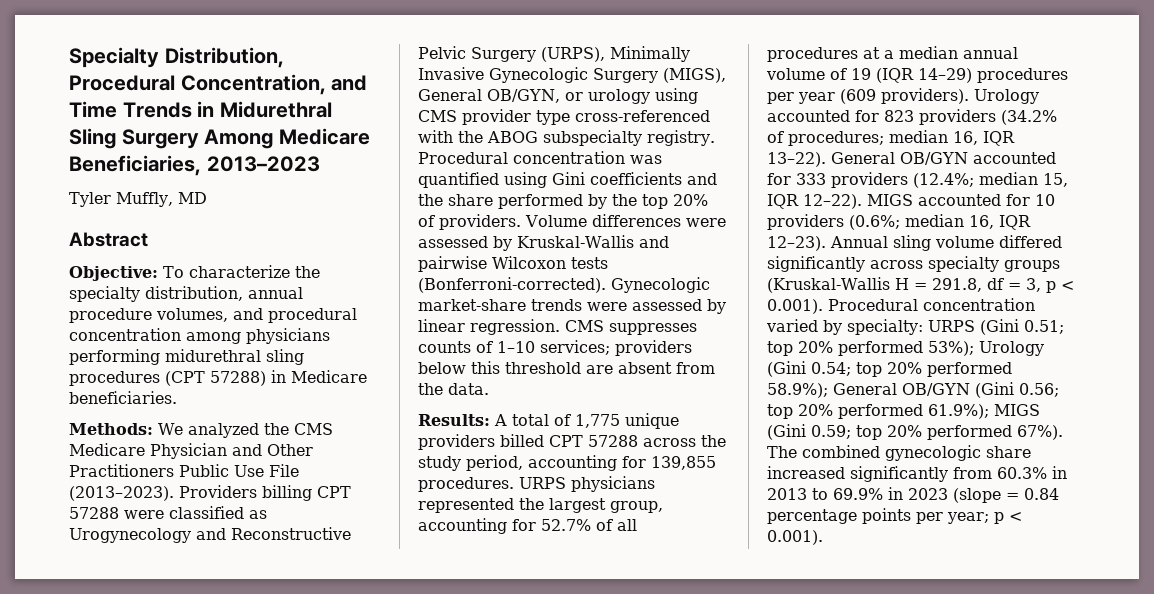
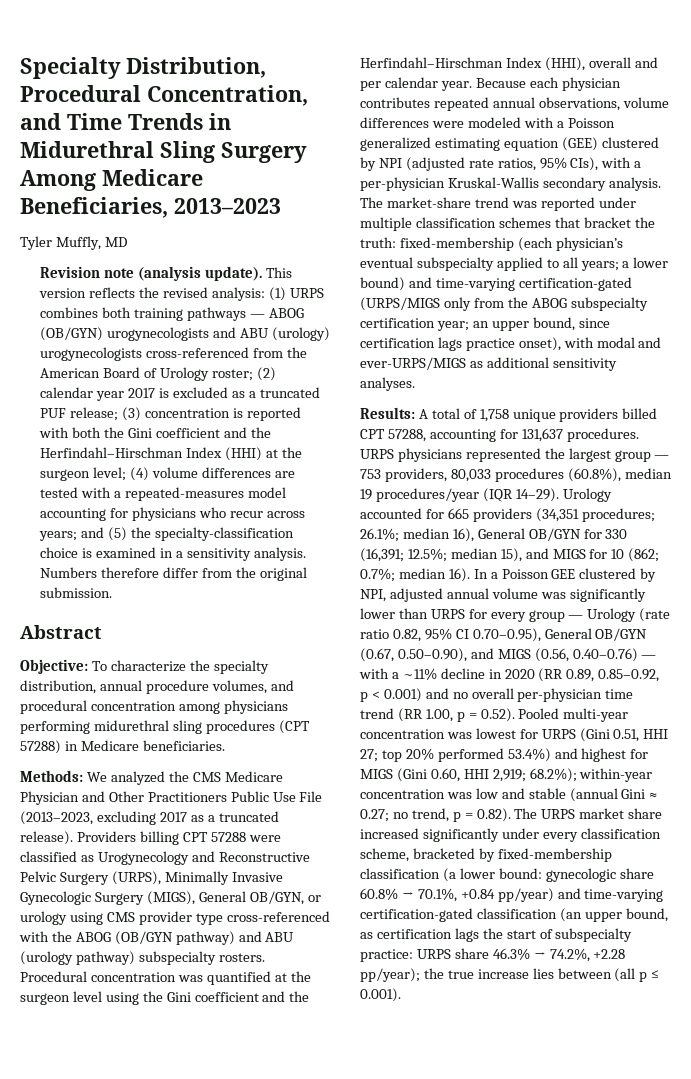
+ Revision note (analysis update). This version reflects the revised analysis: (1) URPS combines both training pathways — ABOG (OB/GYN) urogynecologists and ABU (urology) urogynecologists cross-referenced from the American Board of Urology roster; (2) calendar year 2017 is excluded as a truncated PUF release; (3) concentration is reported with both the Gini coefficient and the Herfindahl–Hirschman Index (HHI) at the surgeon level; (4) volume differences are tested with a repeated-measures model accounting for physicians who recur across years; and (5) the specialty-classification choice is examined in a sensitivity analysis. Numbers therefore differ from the original submission.
- Methods: We analyzed the CMS Medicare Physician and Other Practitioners Public Use File (2013–2023).
+ Methods: We analyzed the CMS Medicare Physician and Other Practitioners Public Use File (2013–2023, excluding 2017 as a truncated release).
- Providers billing CPT 57288 were classified as Urogynecology and Reconstructive Pelvic Surgery (URPS), Minimally Invasive Gynecologic Surgery (MIGS), General OB/GYN, or urology using CMS provider type cross-referenced with the ABOG subspecialty registry. Procedural concentration was quantified using Gini coefficients and the share performed by the top 20% of providers. Volume differences were assessed by Kruskal-Wallis and pairwise Wilcoxon tests (Bonferroni-corrected). Gynecologic market-share trends were assessed by linear regression. CMS suppresses counts of 1–10 services; providers below this threshold are absent from the data.
+ Providers billing CPT 57288 were classified as Urogynecology and Reconstructive Pelvic Surgery (URPS), Minimally Invasive Gynecologic Surgery (MIGS), General OB/GYN, or urology using CMS provider type cross-referenced with the ABOG (OB/GYN pathway) and ABU (urology pathway) subspecialty rosters. Procedural concentration was quantified at the surgeon level using the Gini coefficient and the Herfindahl–Hirschman Index (HHI), overall and per calendar year. Because each physician contributes repeated annual observations, volume differences were modeled with a Poisson generalized estimating equation (GEE) clustered by NPI (adjusted rate ratios, 95% CIs), with a per-physician Kruskal-Wallis secondary analysis. The market-share trend was reported under multiple classification schemes that bracket the truth: fixed-membership (each physician’s eventual subspecialty applied to all years; a lower bound) and time-varying certification-gated (URPS/MIGS only from the ABOG subspecialty certification year; an upper bound, since certification lags practice onset), with modal and ever-URPS/MIGS as additional sensitivity analyses.
- Results: A total of 1,775 unique providers billed CPT 57288 across the study period, accounting for 139,855 procedures.
+ Results: A total of 1,758 unique providers billed CPT 57288, accounting for 131,637 procedures.
- URPS physicians represented the largest group, accounting for 52.7% of all procedures at a median annual volume of 19 (IQR 14–29) procedures per year (609 providers). Urology accounted for 823 providers (34.2% of procedures; median 16, IQR 13–22). General OB/GYN accounted for 333 providers (12.4%; median 15, IQR 12–22). MIGS accounted for 10 providers (0.6%; median 16, IQR 12–23). Annual sling volume differed significantly across specialty groups (Kruskal-Wallis H = 291.8, df = 3, p < 0.001). Procedural concentration varied by specialty: URPS (Gini 0.51; top 20% performed 53%); Urology (Gini 0.54; top 20% performed 58.9%); General OB/GYN (Gini 0.56; top 20% performed 61.9%); MIGS (Gini 0.59; top 20% performed 67%). The combined gynecologic share increased significantly from 60.3% in 2013 to 69.9% in 2023 (slope = 0.84 percentage points per year; p < 0.001).
+ URPS physicians represented the largest group — 753 providers, 80,033 procedures (60.8%), median 19 procedures/year (IQR 14–29). Urology accounted for 665 providers (34,351 procedures; 26.1%; median 16), General OB/GYN for 330 (16,391; 12.5%; median 15), and MIGS for 10 (862; 0.7%; median 16). In a Poisson GEE clustered by NPI, adjusted annual volume was significantly lower than URPS for every group — Urology (rate ratio 0.82, 95% CI 0.70–0.95), General OB/GYN (0.67, 0.50–0.90), and MIGS (0.56, 0.40–0.76) — with a ~11% decline in 2020 (RR 0.89, 0.85–0.92, p < 0.001) and no overall per-physician time trend (RR 1.00, p = 0.52). Pooled multi-year concentration was lowest for URPS (Gini 0.51, HHI 27; top 20% performed 53.4%) and highest for MIGS (Gini 0.60, HHI 2,919; 68.2%); within-year concentration was low and stable (annual Gini ≈ 0.27; no trend, p = 0.82). The URPS market share increased significantly under every classification scheme, bracketed by fixed-membership classification (a lower bound: gynecologic share 60.8% → 70.1%, +0.84 pp/year) and time-varying certification-gated classification (an upper bound, as certification lags the start of subspecialty practice: URPS share 46.3% → 74.2%, +2.28 pp/year); the true increase lies between (all p ≤ 0.001).

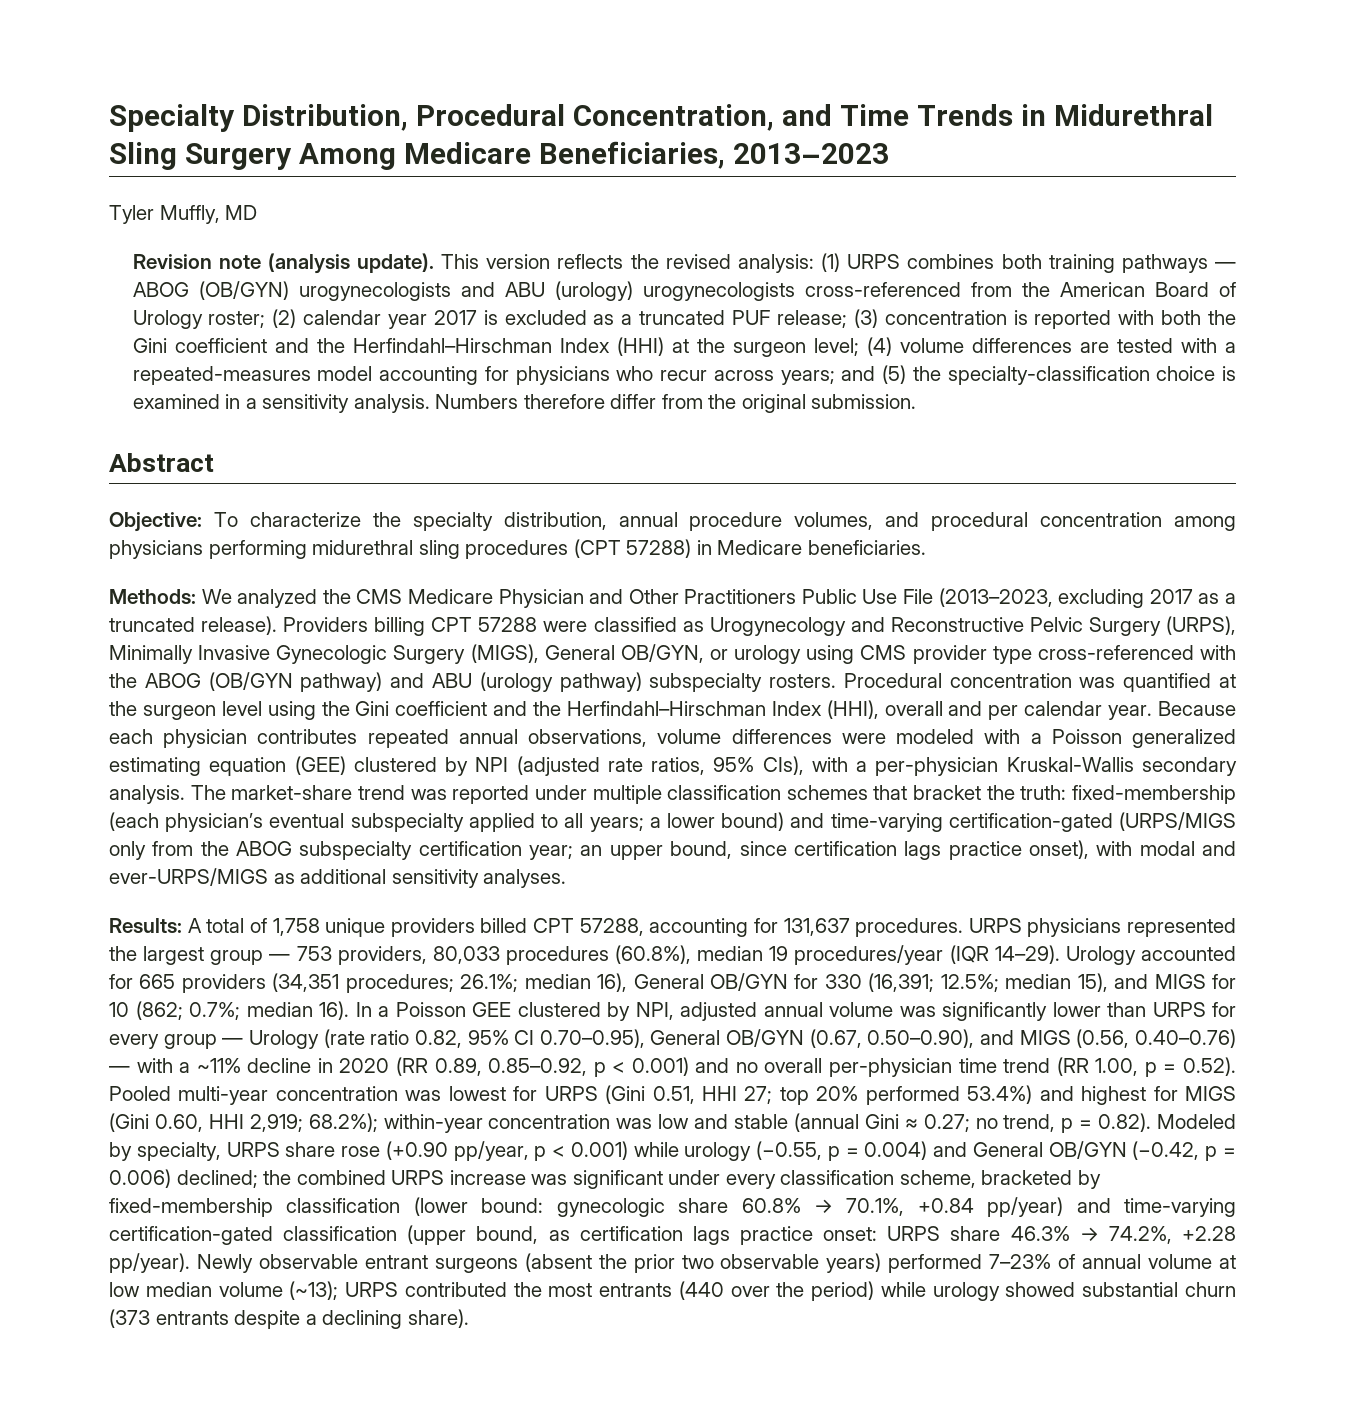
- no trend, p = 0.82). The URPS market share increased significantly under every classification scheme, bracketed by fixed-membership classification (a lower bound:
+ no trend, p = 0.82). Modeled by specialty, URPS share rose (+0.90 pp/year, p < 0.001) while urology (−0.55, p = 0.004) and General OB/GYN (−0.42, p = 0.006) declined; the combined URPS increase was significant under every classification scheme, bracketed by fixed-membership classification (lower bound:
- gynecologic share 60.8% → 70.1%, +0.84 pp/year) and time-varying certification-gated classification (an upper bound, as certification lags the start of subspecialty practice:
+ gynecologic share 60.8% → 70.1%, +0.84 pp/year) and time-varying certification-gated classification (upper bound, as certification lags practice onset:
- URPS share 46.3% → 74.2%, +2.28 pp/year); the true increase lies between (all p ≤ 0.001).
+ URPS share 46.3% → 74.2%, +2.28 pp/year). Newly observable entrant surgeons (absent the prior two observable years) performed 7–23% of annual volume at low median volume (~13); URPS contributed the most entrants (440 over the period) while urology showed substantial churn (373 entrants despite a declining share).

